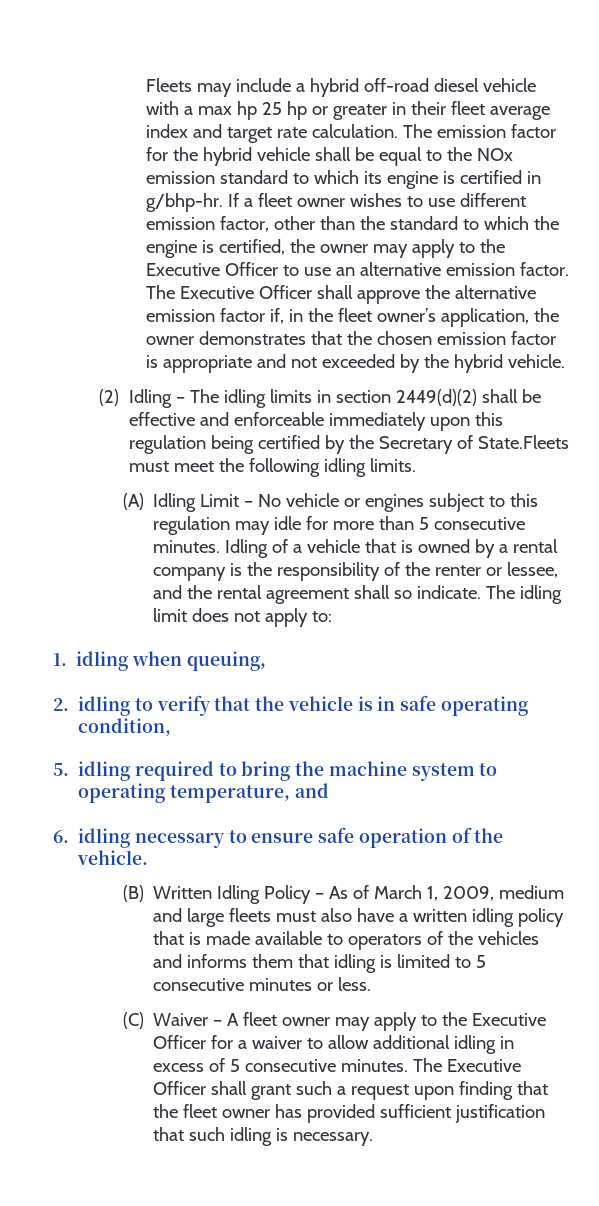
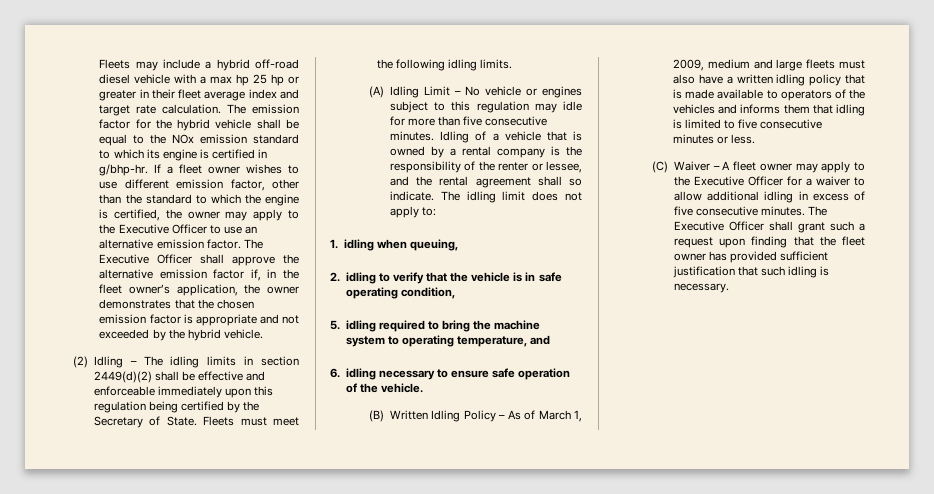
- (2) Idling – The idling limits in section 2449(d)(2) shall be effective and enforceable immediately upon this regulation being certified by the Secretary of State.Fleets must meet the following idling limits.
+ (2) Idling – The idling limits in section 2449(d)(2) shall be effective and enforceable immediately upon this regulation being certified by the Secretary of State. Fleets must meet the following idling limits.
- (A) Idling Limit – No vehicle or engines subject to this regulation may idle for more than 5 consecutive minutes.
+ (A) Idling Limit – No vehicle or engines subject to this regulation may idle for more than five consecutive minutes.
- (B) Written Idling Policy – As of March 1, 2009, medium and large fleets must also have a written idling policy that is made available to operators of the vehicles and informs them that idling is limited to 5 consecutive minutes or less.
+ (B) Written Idling Policy – As of March 1, 2009, medium and large fleets must also have a written idling policy that is made available to operators of the vehicles and informs them that idling is limited to five consecutive minutes or less.
- (C) Waiver – A fleet owner may apply to the Executive Officer for a waiver to allow additional idling in excess of 5 consecutive minutes.
+ (C) Waiver – A fleet owner may apply to the Executive Officer for a waiver to allow additional idling in excess of five consecutive minutes.

